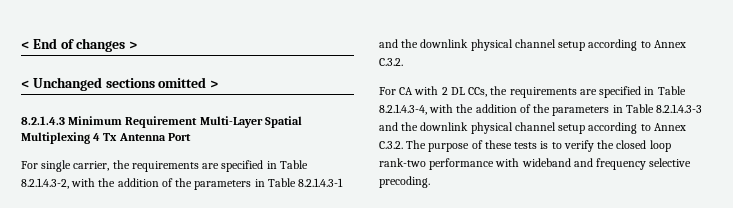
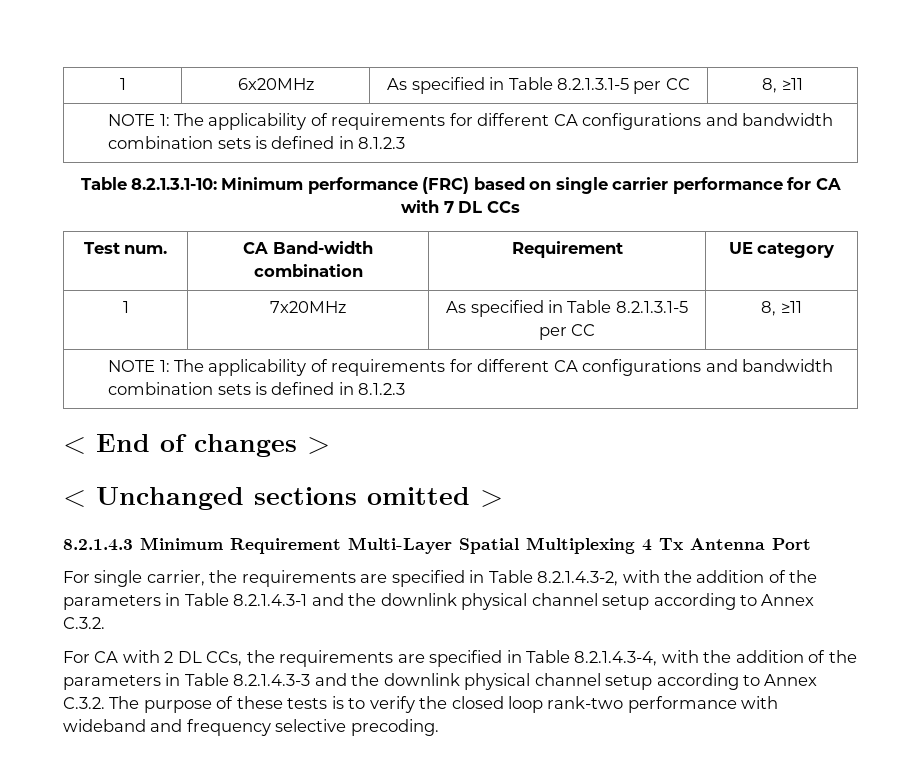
+ 1 | 6x20MHz | As specified in Table 8.2.1.3.1-5 per CC | 8, ≥11
+ NOTE 1: The applicability of requirements for different CA configurations and bandwidth combination sets is defined in 8.1.2.3
+ Table 8.2.1.3.1-10: Minimum performance (FRC) based on single carrier performance for CA with 7 DL CCs
+ Test num. | CA Band-width combination | Requirement | UE category
+ 1 | 7x20MHz | As specified in Table 8.2.1.3.1-5 per CC | 8, ≥11
+ NOTE 1: The applicability of requirements for different CA configurations and bandwidth combination sets is defined in 8.1.2.3

